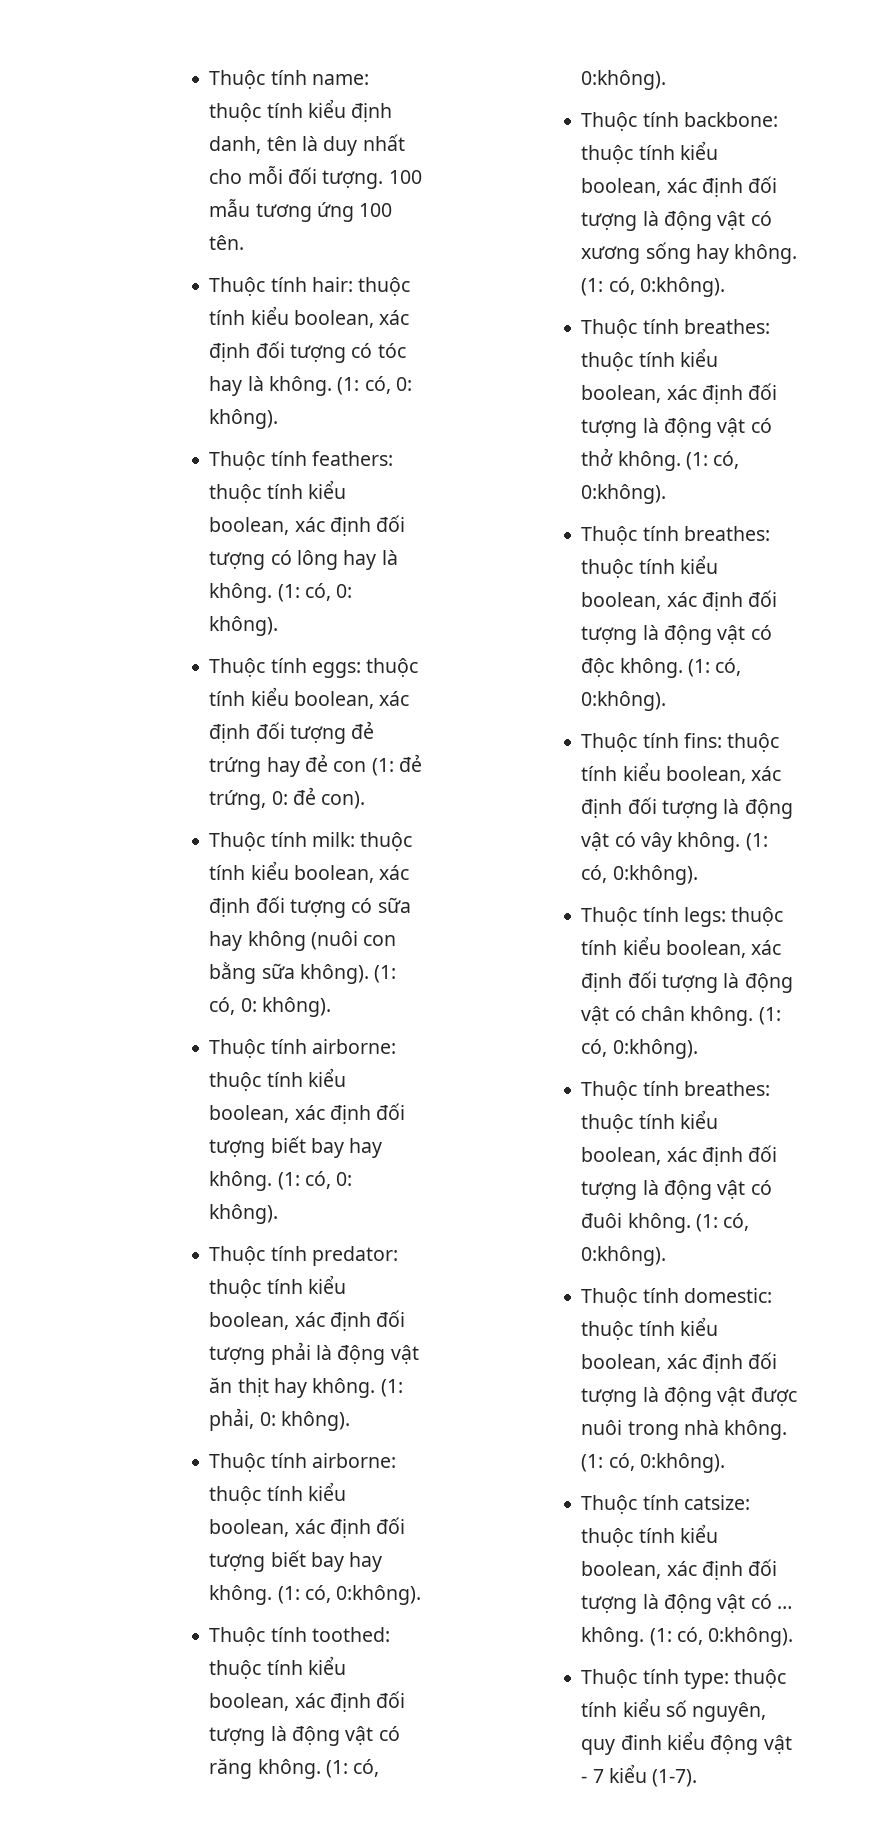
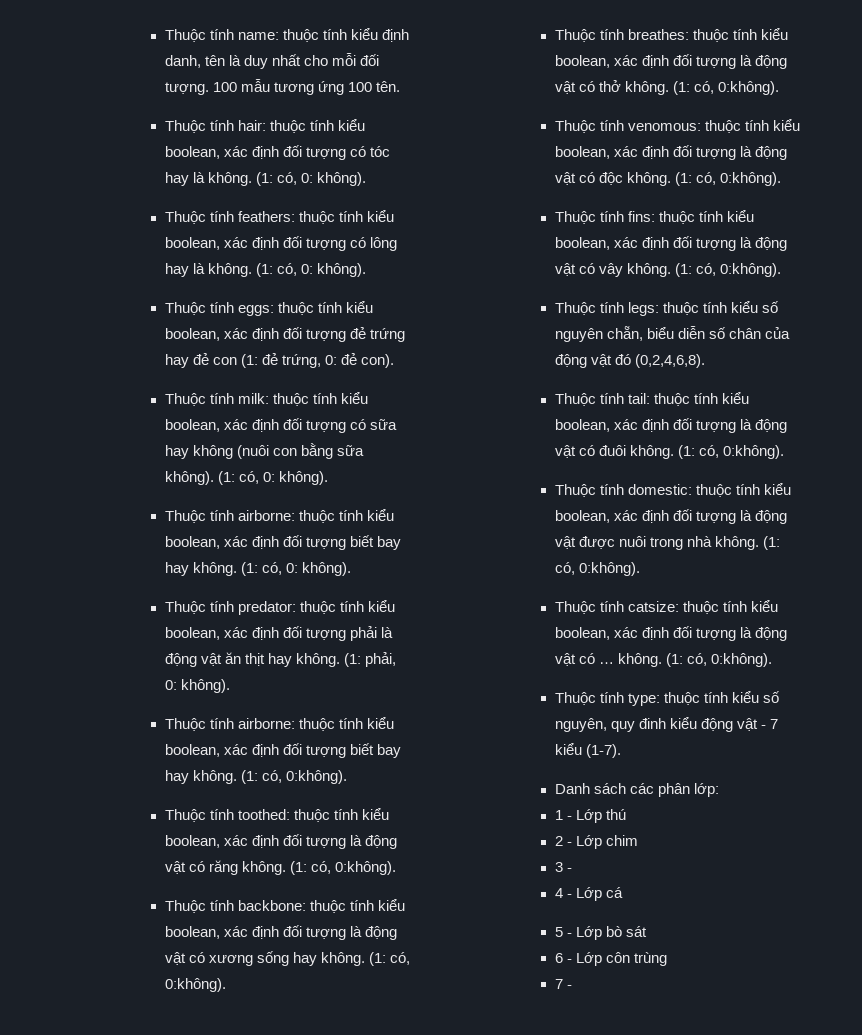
- Thuộc tính breathes: thuộc tính kiểu boolean, xác định đối tượng là động vật có độc không.
+ Thuộc tính venomous: thuộc tính kiểu boolean, xác định đối tượng là động vật có độc không.
- Thuộc tính legs: thuộc tính kiểu boolean, xác định đối tượng là động vật có chân không. (1: có, 0:không).
- Thuộc tính breathes: thuộc tính kiểu boolean, xác định đối tượng là động vật có đuôi không.
+ Thuộc tính legs: thuộc tính kiểu số nguyên chẵn, biểu diễn số chân của động vật đó (0,2,4,6,8).
+ Thuộc tính tail: thuộc tính kiểu boolean, xác định đối tượng là động vật có đuôi không.
+ Danh sách các phân lớp:
+ 1 - Lớp thú
+ 2 - Lớp chim
+ 3 -
+ 4 - Lớp cá
+ 5 - Lớp bò sát
+ 6 - Lớp côn trùng
+ 7 -

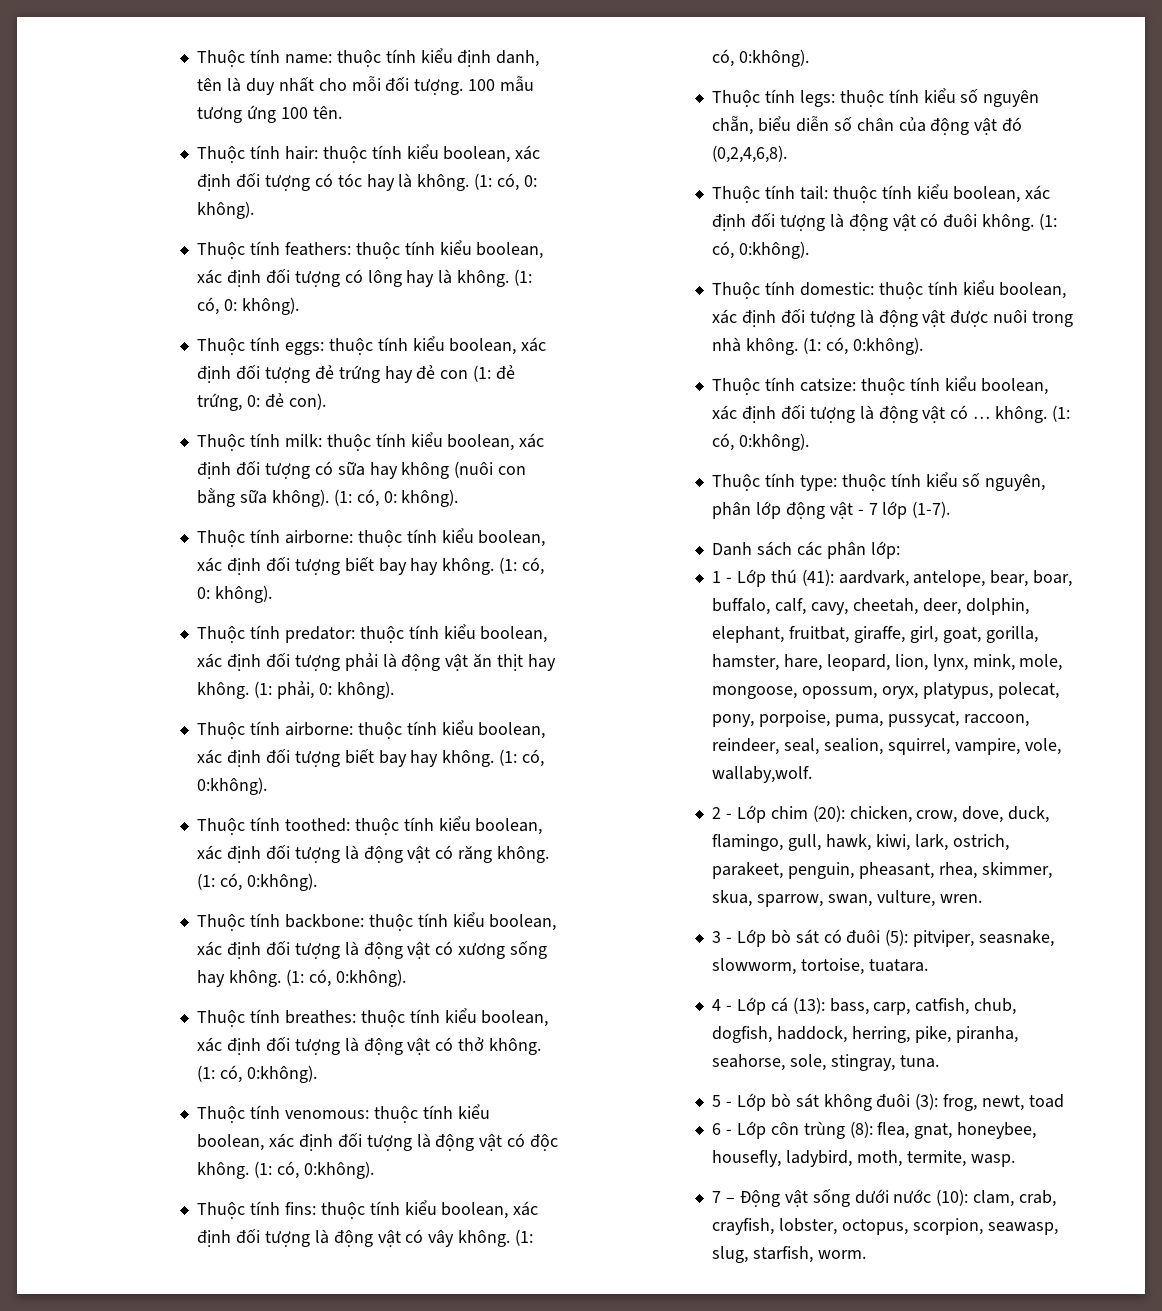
- Thuộc tính type: thuộc tính kiểu số nguyên, quy đinh kiểu động vật - 7 kiểu (1-7).
+ Thuộc tính type: thuộc tính kiểu số nguyên, phân lớp động vật - 7 lớp (1-7).
- 1 - Lớp thú
- 2 - Lớp chim
- 3 -
- 4 - Lớp cá
+ 1 - Lớp thú (41): aardvark, antelope, bear, boar, buffalo, calf, cavy, cheetah, deer, dolphin, elephant, fruitbat, giraffe, girl, goat, gorilla, hamster, hare, leopard, lion, lynx, mink, mole, mongoose, opossum, oryx, platypus, polecat, pony, porpoise, puma, pussycat, raccoon, reindeer, seal, sealion, squirrel, vampire, vole, wallaby,wolf.
+ 2 - Lớp chim (20): chicken, crow, dove, duck, flamingo, gull, hawk, kiwi, lark, ostrich, parakeet, penguin, pheasant, rhea, skimmer, skua, sparrow, swan, vulture, wren.
+ 3 - Lớp bò sát có đuôi (5): pitviper, seasnake, slowworm, tortoise, tuatara.
+ 4 - Lớp cá (13): bass, carp, catfish, chub, dogfish, haddock, herring, pike, piranha, seahorse, sole, stingray, tuna.
- 5 - Lớp bò sát
+ 5 - Lớp bò sát không đuôi (3): frog, newt, toad
- 6 - Lớp côn trùng
- 7 -
+ 6 - Lớp côn trùng (8): flea, gnat, honeybee, housefly, ladybird, moth, termite, wasp.
+ 7 – Động vật sống dưới nước (10): clam, crab, crayfish, lobster, octopus, scorpion, seawasp, slug, starfish, worm.

